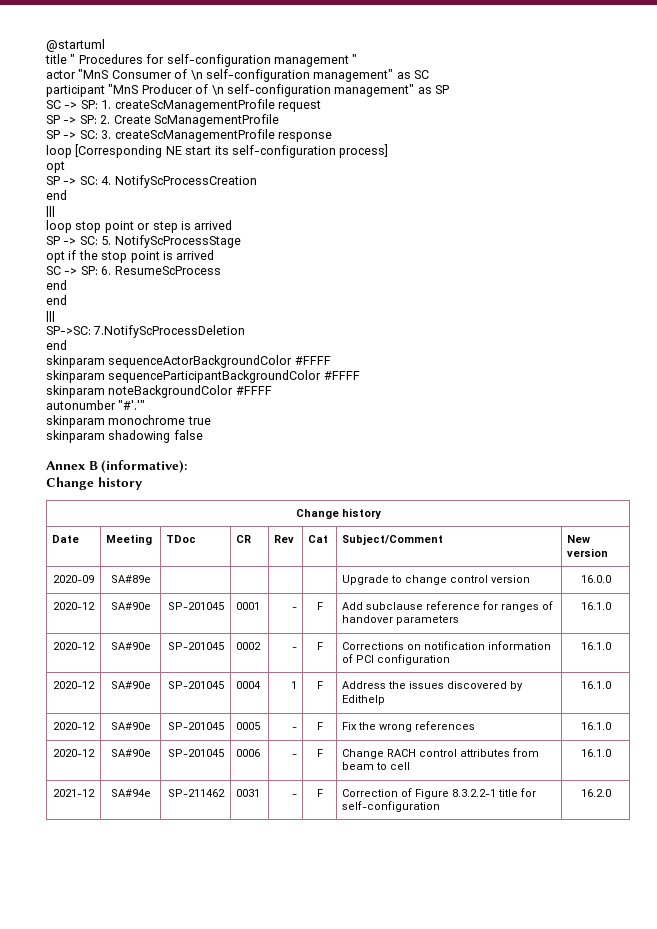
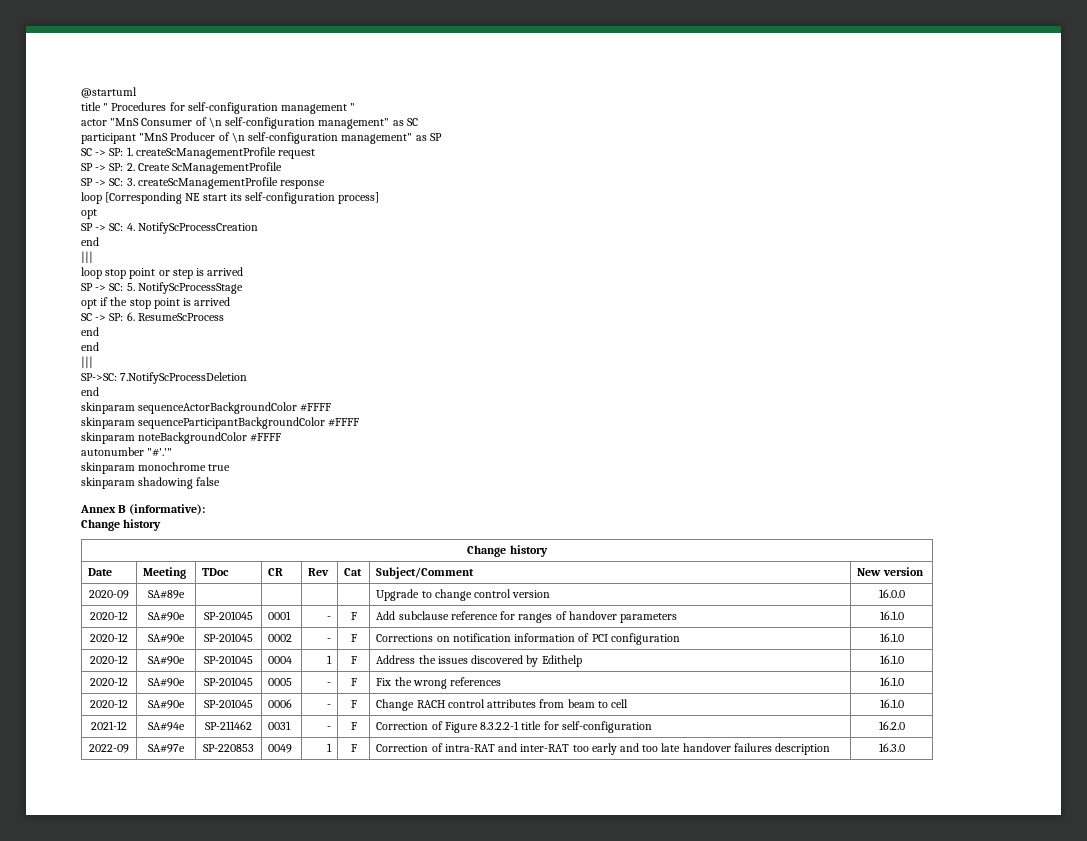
+ 2022-09 | SA#97e | SP-220853 | 0049 | 1 | F | Correction of intra-RAT and inter-RAT too early and too late handover failures description | 16.3.0

